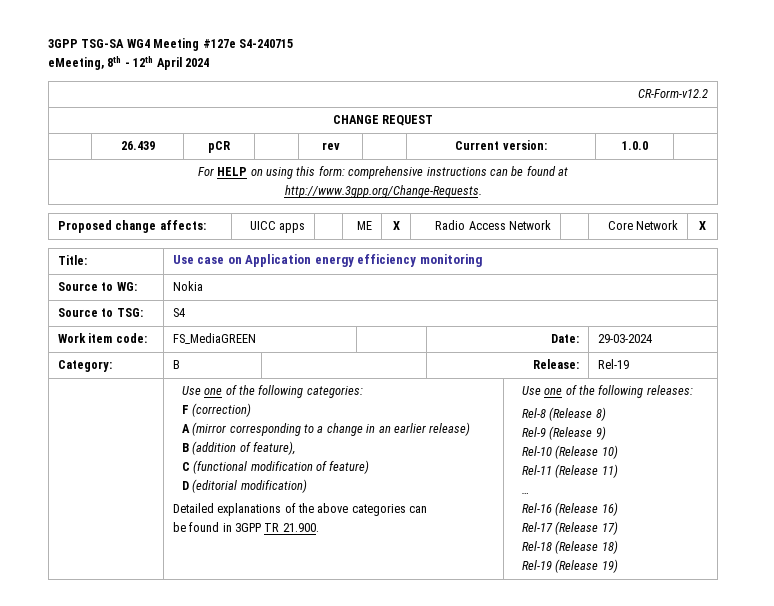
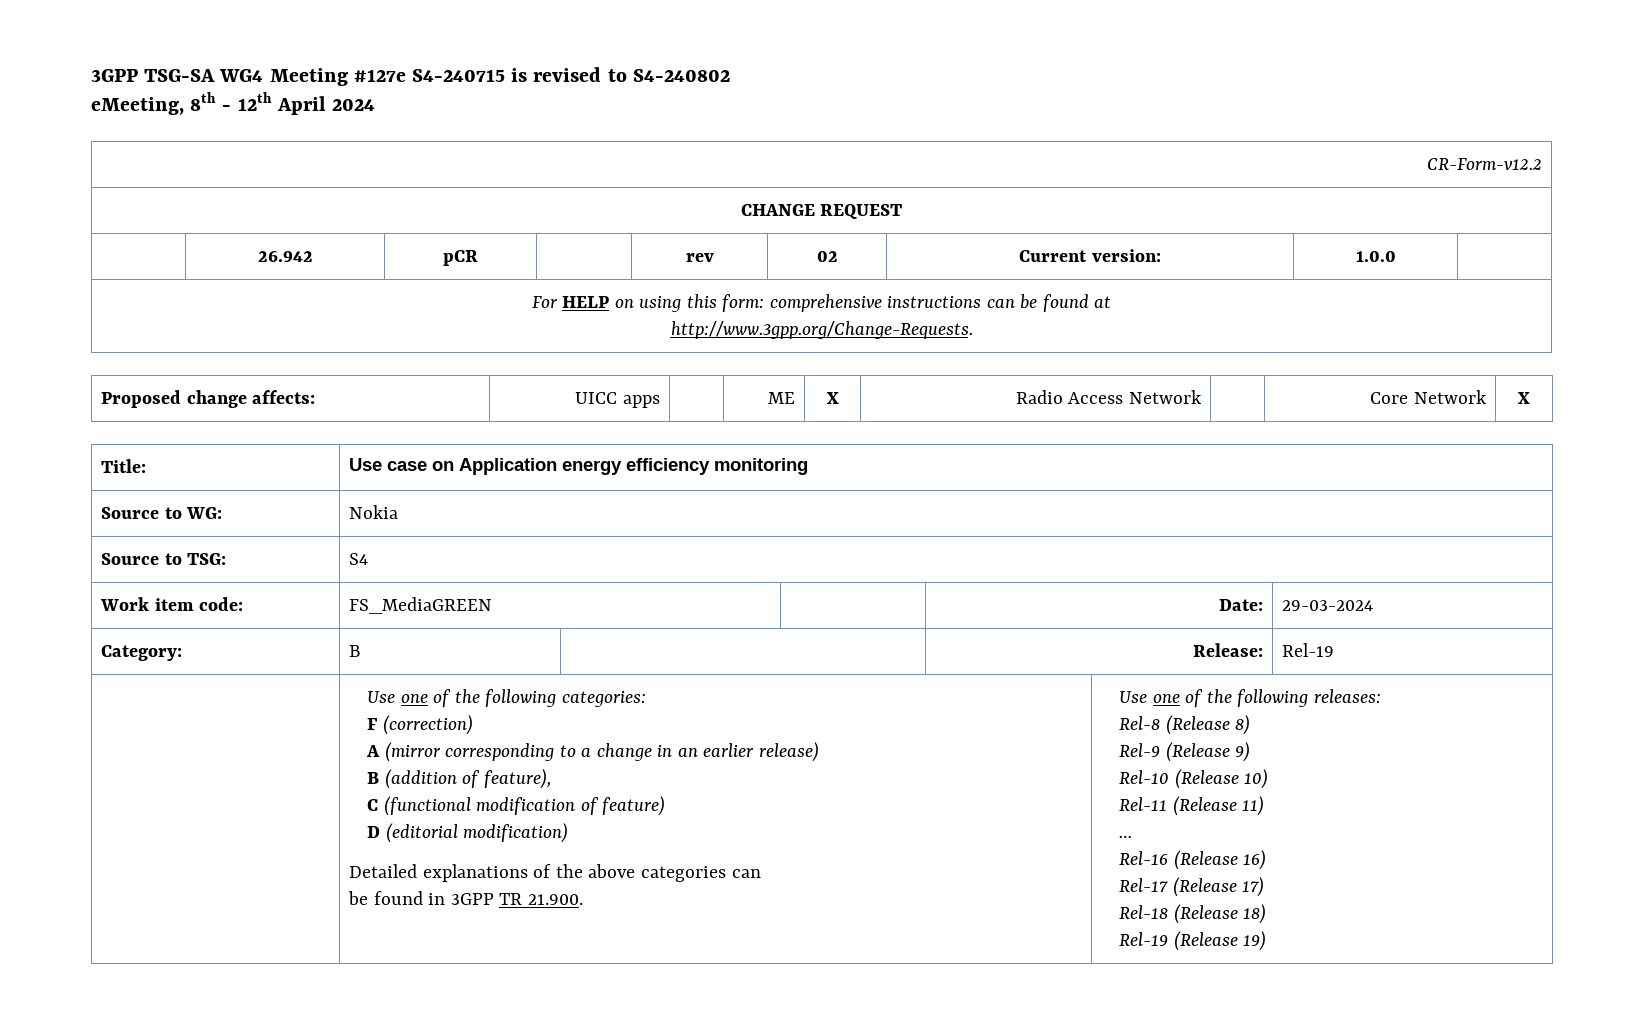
- 3GPP TSG-SA WG4 Meeting #127e S4-240715
+ 3GPP TSG-SA WG4 Meeting #127e S4-240715 is revised to S4-240802
- | 26.439 | pCR | | rev | | Current version: | 1.0.0 |
+ | 26.942 | pCR | | rev | 02 | Current version: | 1.0.0 |

